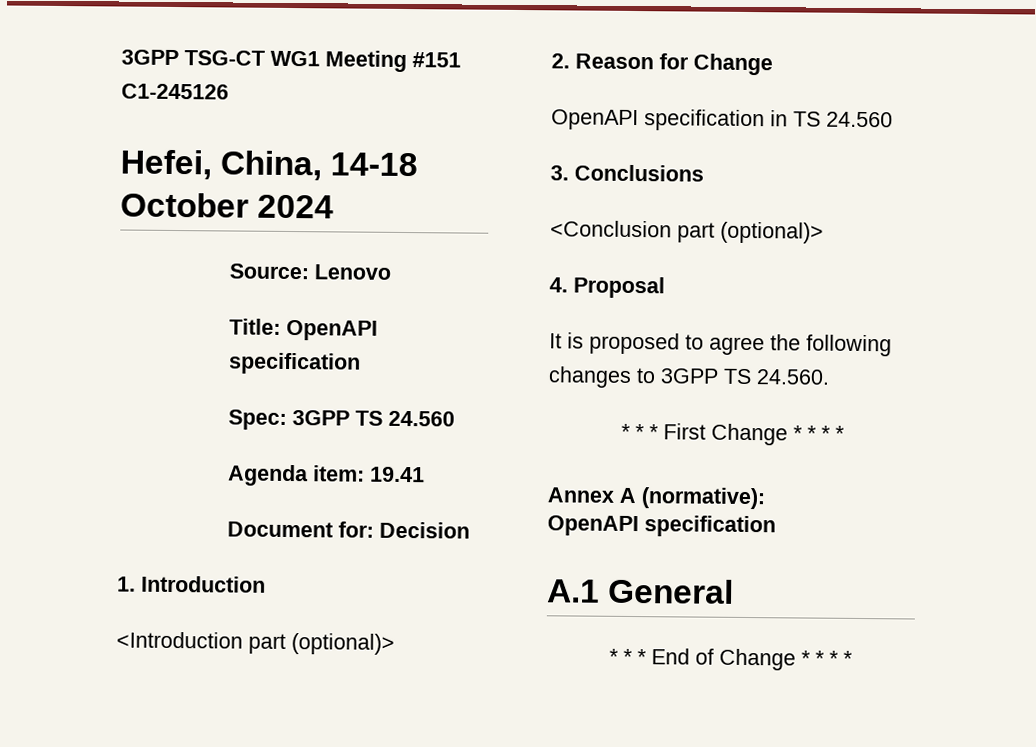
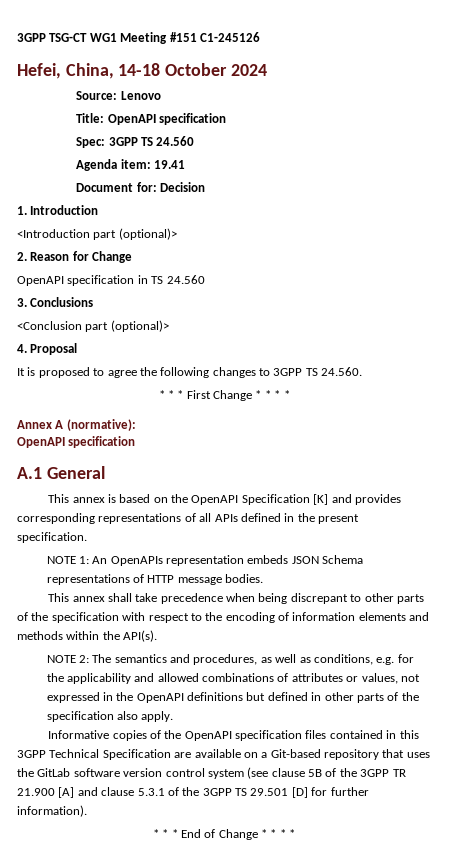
+ This annex is based on the OpenAPI Specification [K] and provides corresponding representations of all APIs defined in the present specification.
+ NOTE 1: An OpenAPIs representation embeds JSON Schema representations of HTTP message bodies.
+ This annex shall take precedence when being discrepant to other parts of the specification with respect to the encoding of information elements and methods within the API(s).
+ NOTE 2: The semantics and procedures, as well as conditions, e.g. for the applicability and allowed combinations of attributes or values, not expressed in the OpenAPI definitions but defined in other parts of the specification also apply.
+ Informative copies of the OpenAPI specification files contained in this 3GPP Technical Specification are available on a Git-based repository that uses the GitLab software version control system (see clause 5B of the 3GPP TR 21.900 [A] and clause 5.3.1 of the 3GPP TS 29.501 [D] for further information).

